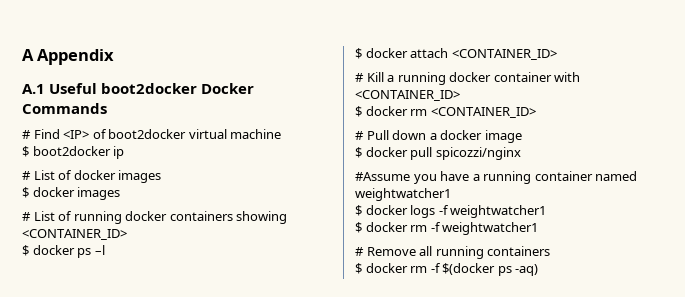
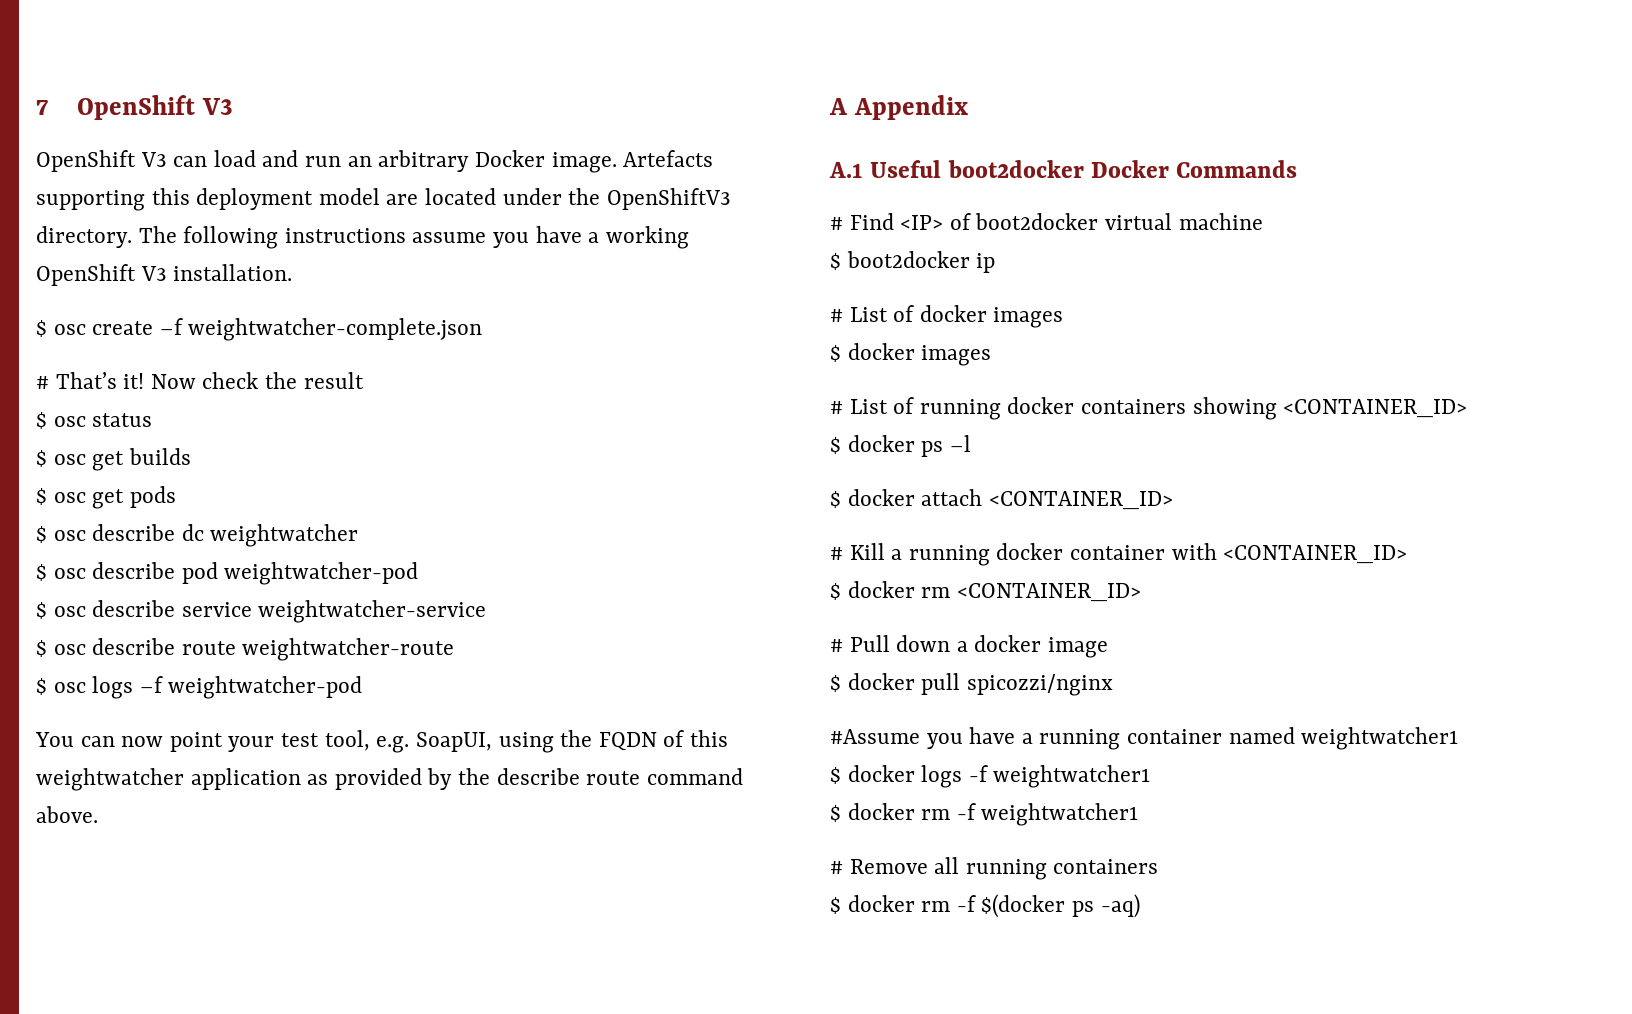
+ 7 OpenShift V3
+ OpenShift V3 can load and run an arbitrary Docker image. Artefacts supporting this deployment model are located under the OpenShiftV3 directory. The following instructions assume you have a working OpenShift V3 installation.
+ $ osc create –f weightwatcher-complete.json
+ # That’s it! Now check the result
+ $ osc status
+ $ osc get builds
+ $ osc get pods
+ $ osc describe dc weightwatcher
+ $ osc describe pod weightwatcher-pod
+ $ osc describe service weightwatcher-service
+ $ osc describe route weightwatcher-route
+ $ osc logs –f weightwatcher-pod
+ You can now point your test tool, e.g. SoapUI, using the FQDN of this weightwatcher application as provided by the describe route command above.

